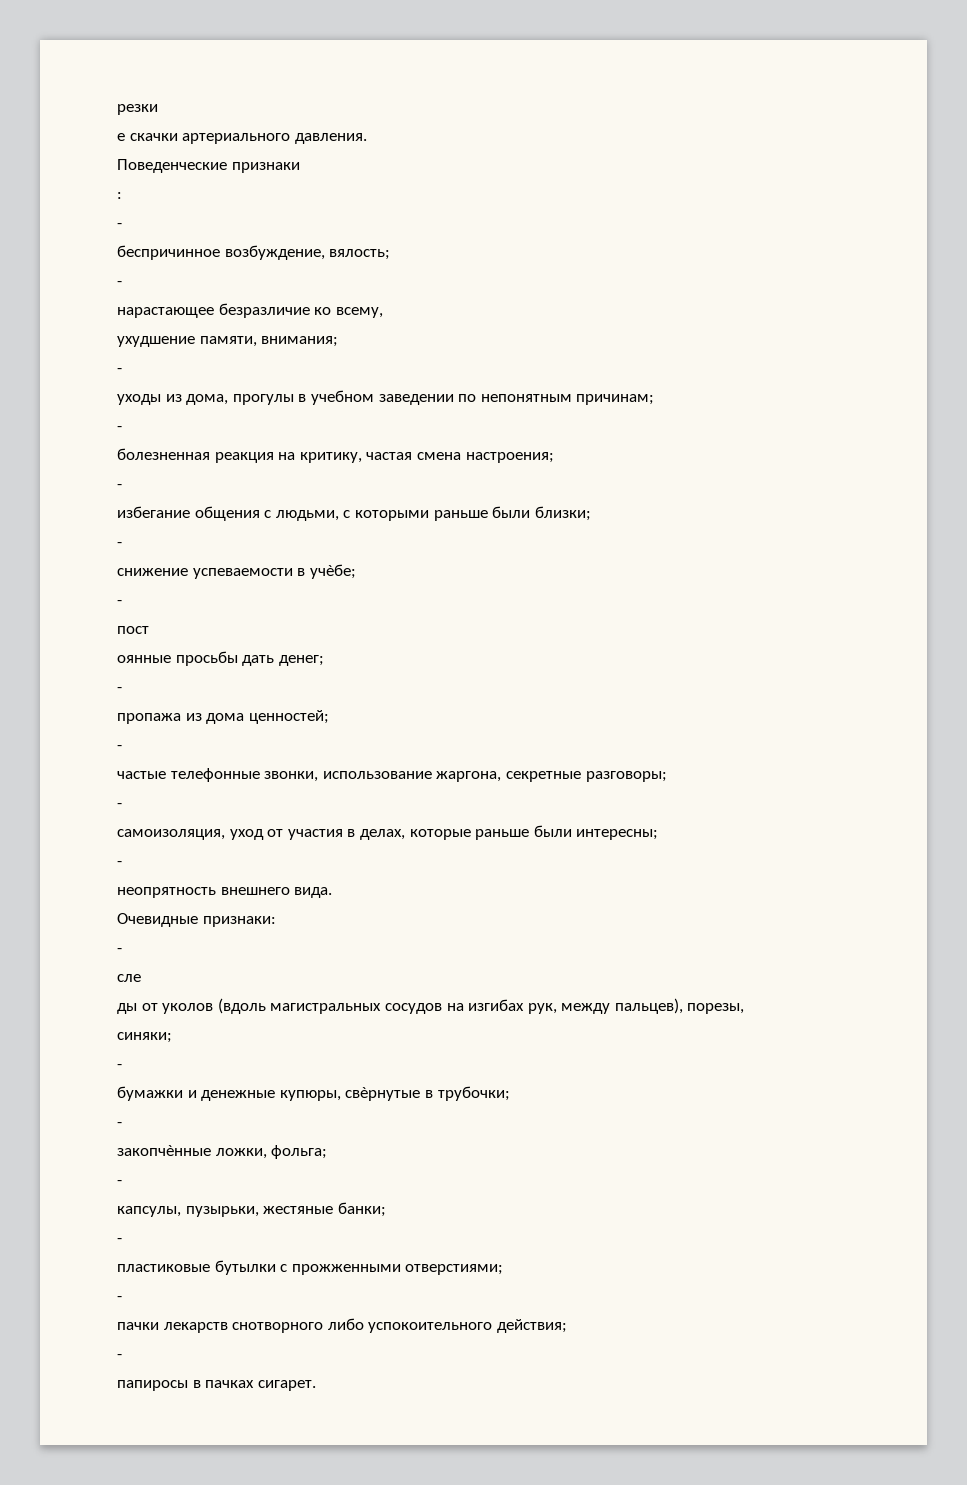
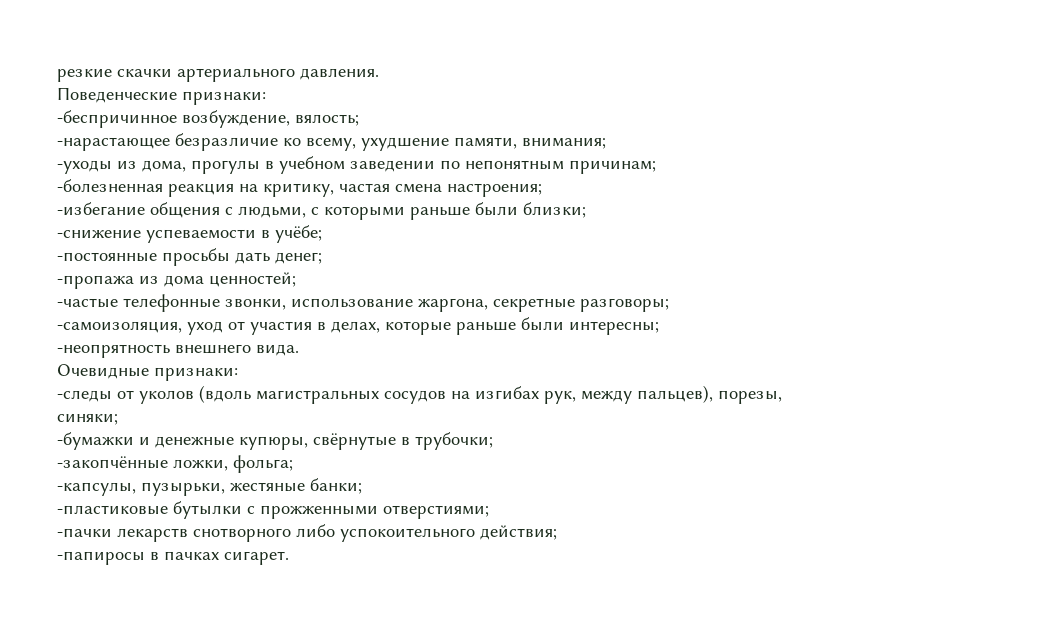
- резки
- е скачки артериального давления.
+ резкие скачки артериального давления.
- Поведенческие признаки
- :
- -
- беспричинное возбуждение, вялость;
- -
- нарастающее безразличие ко всему,
- ухудшение памяти, внимания;
- -
- уходы из дома, прогулы в учебном заведении по непонятным причинам;
- -
- болезненная реакция на критику, частая смена настроения;
- -
- избегание общения с людьми, с которыми раньше были близки;
- -
- снижение успеваемости в учѐбе;
- -
- пост
- оянные просьбы дать денег;
- -
- пропажа из дома ценностей;
- -
- частые телефонные звонки, использование жаргона, секретные разговоры;
- -
- самоизоляция, уход от участия в делах, которые раньше были интересны;
- -
- неопрятность внешнего вида.
+ Поведенческие признаки:
+ -беспричинное возбуждение, вялость;
+ -нарастающее безразличие ко всему, ухудшение памяти, внимания;
+ -уходы из дома, прогулы в учебном заведении по непонятным причинам;
+ -болезненная реакция на критику, частая смена настроения;
+ -избегание общения с людьми, с которыми раньше были близки;
+ -снижение успеваемости в учёбе;
+ -постоянные просьбы дать денег;
+ -пропажа из дома ценностей;
+ -частые телефонные звонки, использование жаргона, секретные разговоры;
+ -самоизоляция, уход от участия в делах, которые раньше были интересны;
+ -неопрятность внешнего вида.
  Очевидные признаки:
- -
- сле
- ды от уколов (вдоль магистральных сосудов на изгибах рук, между пальцев), порезы,
+ -следы от уколов (вдоль магистральных сосудов на изгибах рук, между пальцев), порезы,
  синяки;
- -
- бумажки и денежные купюры, свѐрнутые в трубочки;
- -
- закопчѐнные ложки, фольга;
- -
- капсулы, пузырьки, жестяные банки;
- -
- пластиковые бутылки с прожженными отверстиями;
- -
- пачки лекарств снотворного либо успокоительного действия;
- -
- папиросы в пачках сигарет.
+ -бумажки и денежные купюры, свёрнутые в трубочки;
+ -закопчённые ложки, фольга;
+ -капсулы, пузырьки, жестяные банки;
+ -пластиковые бутылки с прожженными отверстиями;
+ -пачки лекарств снотворного либо успокоительного действия;
+ -папиросы в пачках сигарет.

